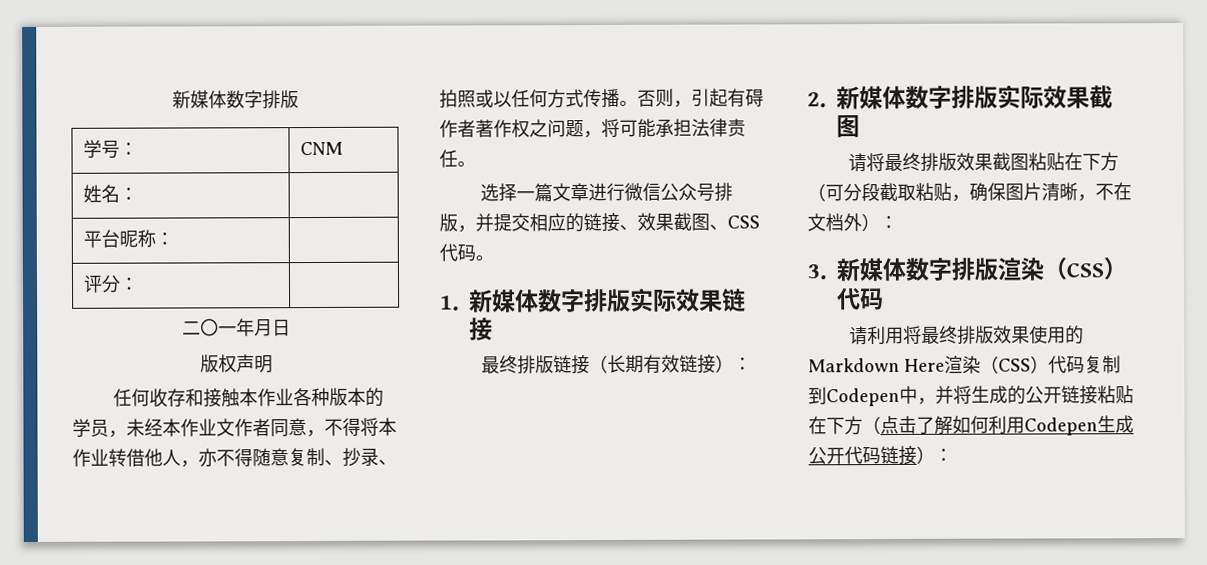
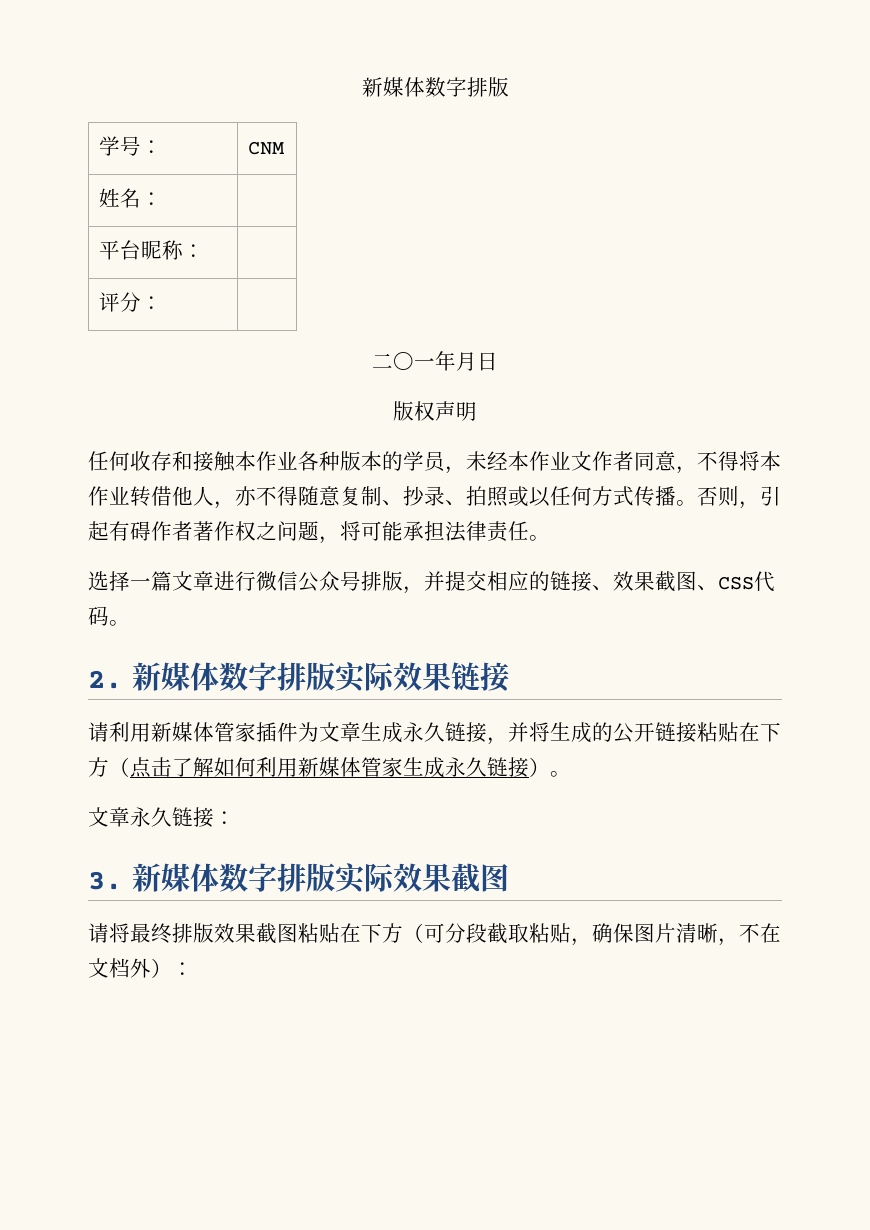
- 1.新媒体数字排版实际效果链接
+ 2.新媒体数字排版实际效果链接
- 最终排版链接（长期有效链接）：
- 2.新媒体数字排版实际效果截图
+ 请利用新媒体管家插件为文章生成永久链接，并将生成的公开链接粘贴在下方（点击了解如何利用新媒体管家生成永久链接）。
+ 文章永久链接：
+ 3.新媒体数字排版实际效果截图
- 3.新媒体数字排版渲染（CSS）代码
- 请利用将最终排版效果使用的Markdown Here渲染（CSS）代码复制到Codepen中，并将生成的公开链接粘贴在下方（点击了解如何利用Codepen生成公开代码链接）：

